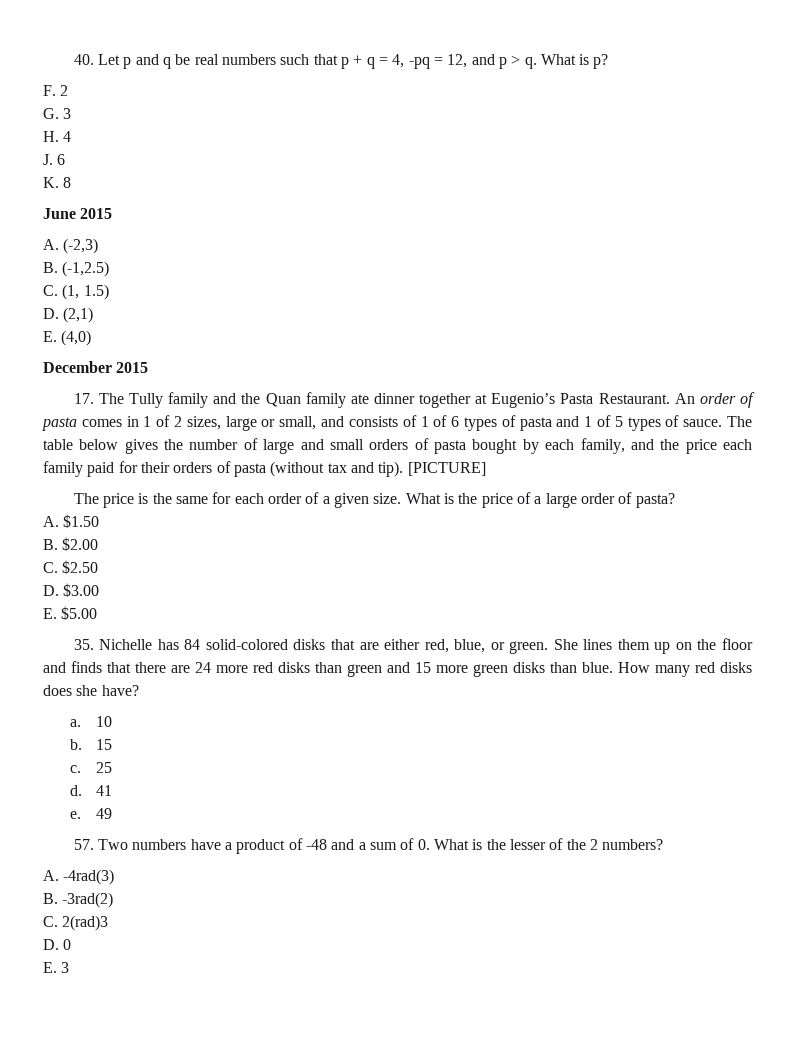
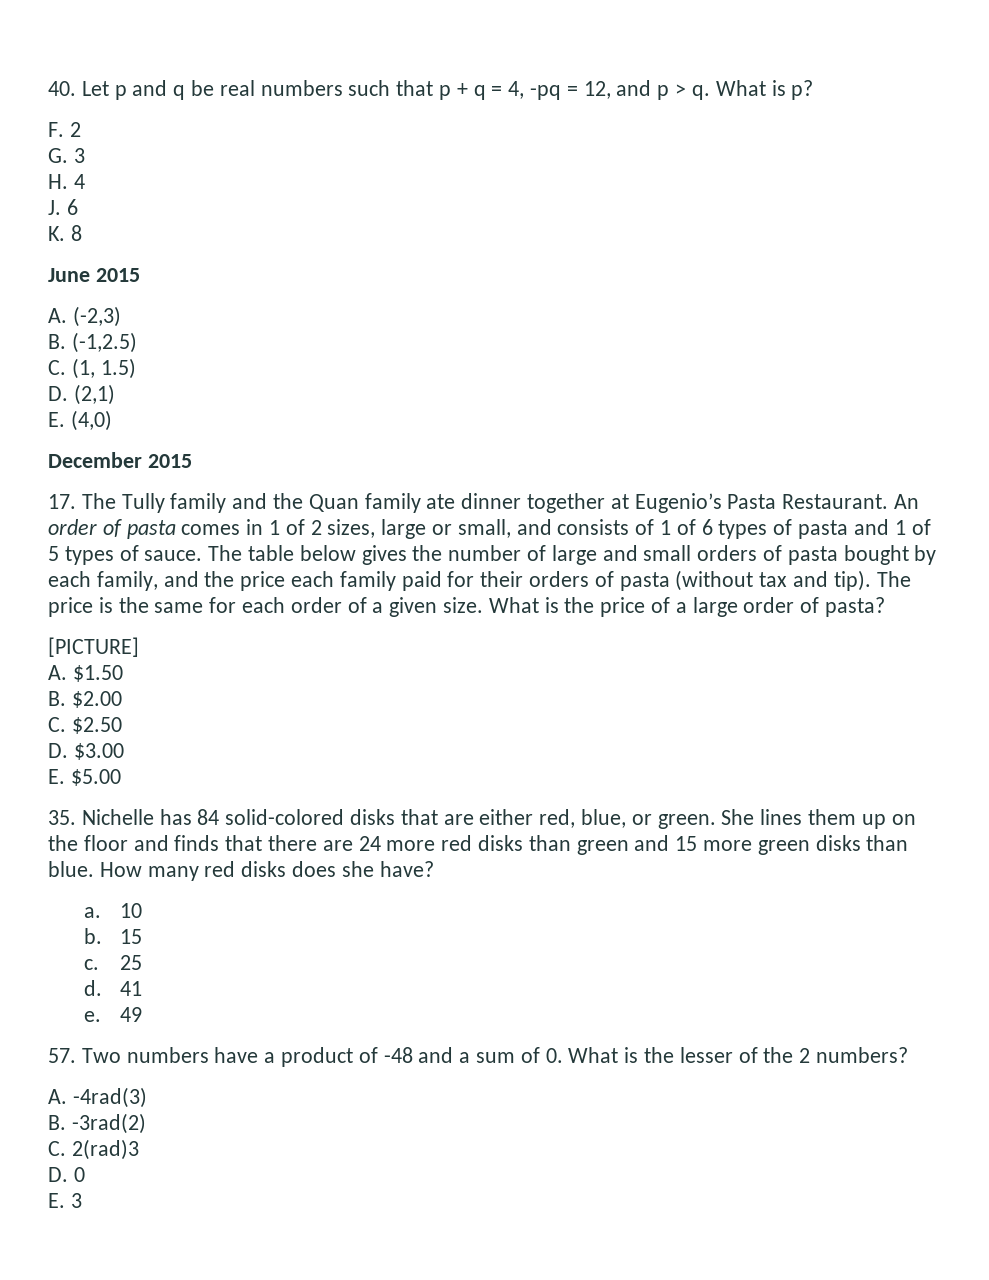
- The table below gives the number of large and small orders of pasta bought by each family, and the price each family paid for their orders of pasta (without tax and tip). [PICTURE]
- The price is the same for each order of a given size.
+ The table below gives the number of large and small orders of pasta bought by each family, and the price each family paid for their orders of pasta (without tax and tip). The price is the same for each order of a given size.
+ [PICTURE]

